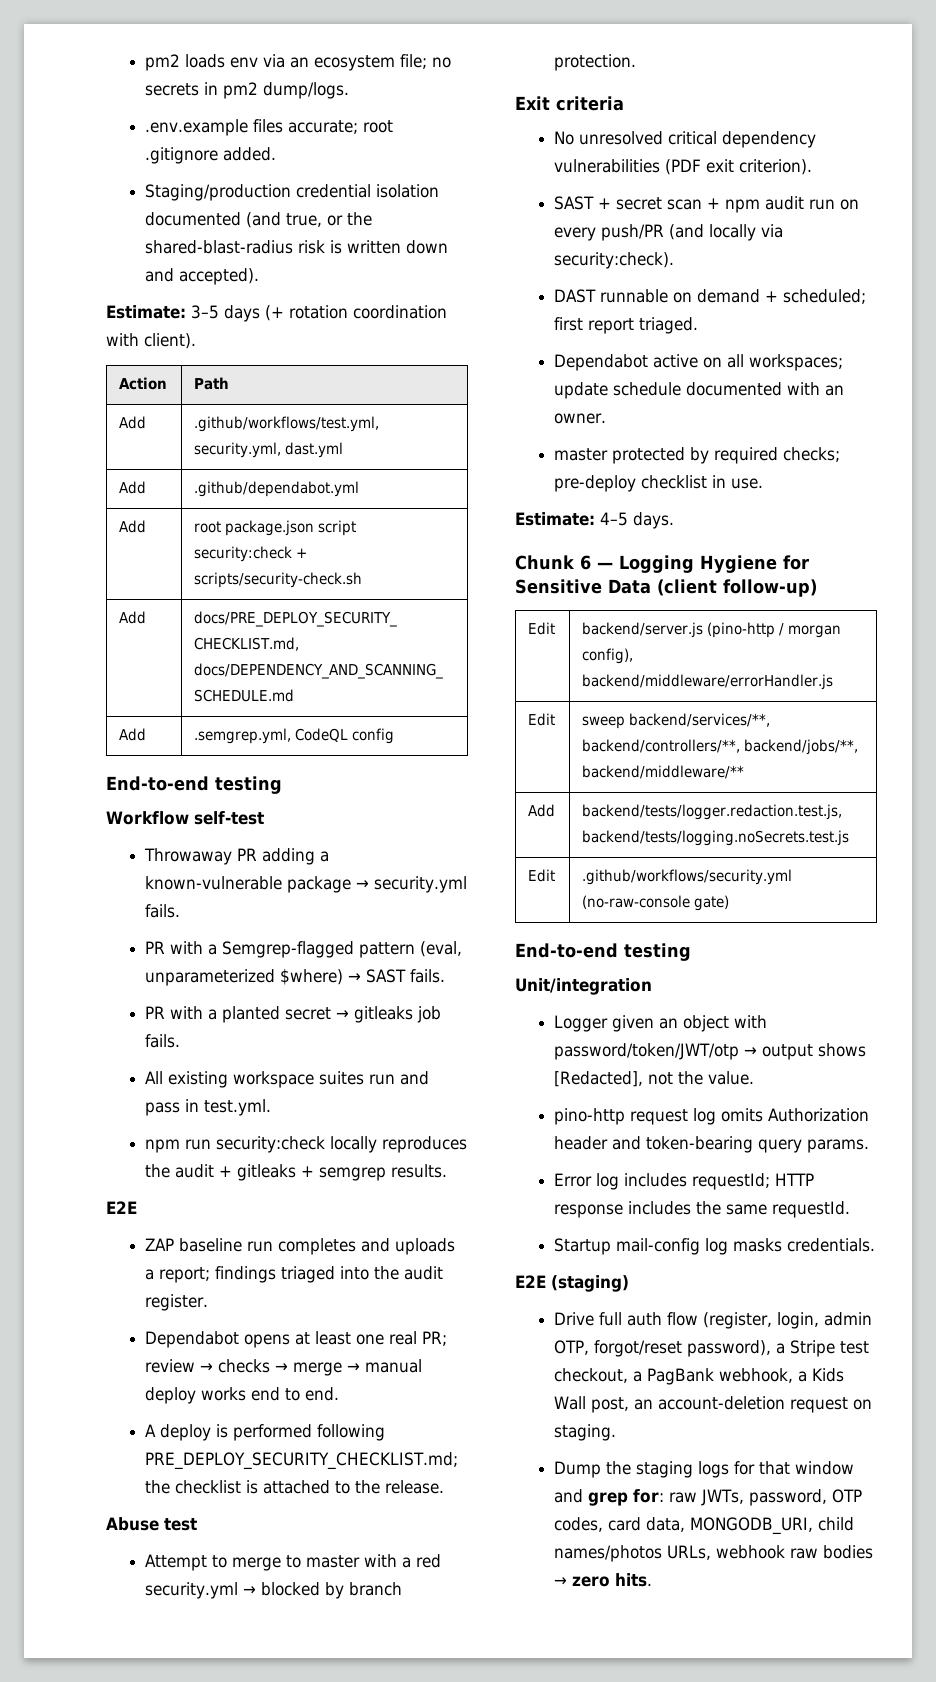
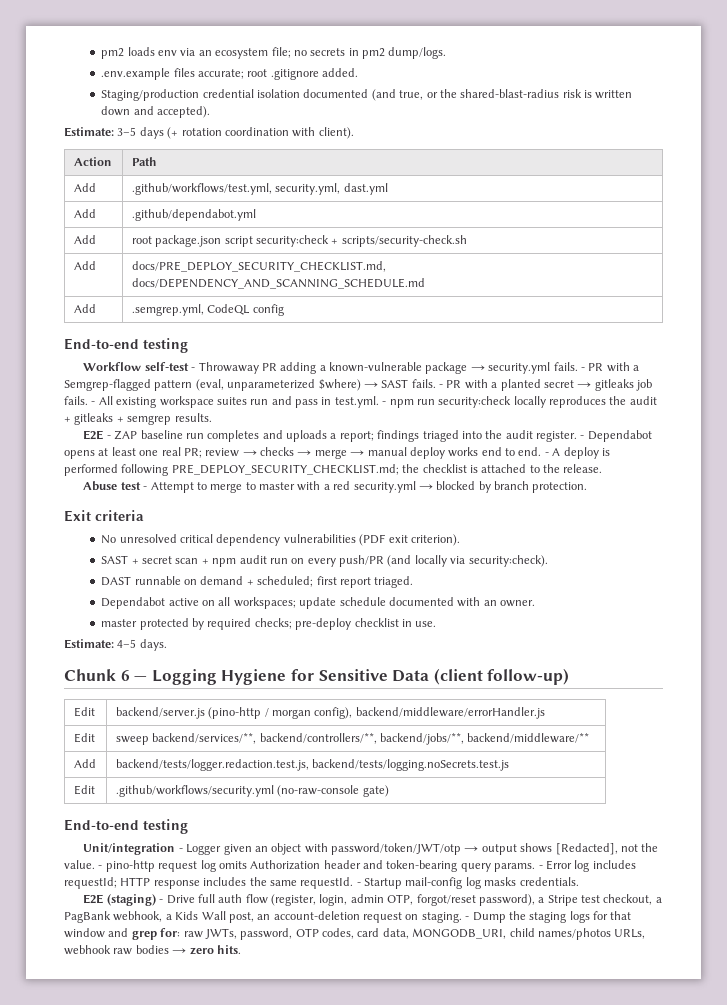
- Workflow self-test
- Throwaway PR adding a known-vulnerable package → security.yml fails.
- PR with a Semgrep-flagged pattern (eval, unparameterized $where) → SAST fails.
- PR with a planted secret → gitleaks job fails.
- All existing workspace suites run and pass in test.yml.
- npm run security:check locally reproduces the audit + gitleaks + semgrep results.
- E2E
- ZAP baseline run completes and uploads a report;
+ Workflow self-test - Throwaway PR adding a known-vulnerable package → security.yml fails. - PR with a Semgrep-flagged pattern (eval, unparameterized $where) → SAST fails. - PR with a planted secret → gitleaks job fails. - All existing workspace suites run and pass in test.yml. - npm run security:check locally reproduces the audit + gitleaks + semgrep results.
+ E2E - ZAP baseline run completes and uploads a report;
- findings triaged into the audit register.
- Dependabot opens at least one real PR;
+ findings triaged into the audit register. - Dependabot opens at least one real PR;
- review → checks → merge → manual deploy works end to end.
- A deploy is performed following PRE_DEPLOY_SECURITY_CHECKLIST.md;
+ review → checks → merge → manual deploy works end to end. - A deploy is performed following PRE_DEPLOY_SECURITY_CHECKLIST.md;
- Abuse test
- Attempt to merge to master with a red security.yml → blocked by branch protection.
+ Abuse test - Attempt to merge to master with a red security.yml → blocked by branch protection.
- Unit/integration
- Logger given an object with password/token/JWT/otp → output shows [Redacted], not the value.
- pino-http request log omits Authorization header and token-bearing query params.
- Error log includes requestId; HTTP response includes the same requestId.
- Startup mail-config log masks credentials.
+ Unit/integration - Logger given an object with password/token/JWT/otp → output shows [Redacted], not the value. - pino-http request log omits Authorization header and token-bearing query params. - Error log includes requestId; HTTP response includes the same requestId. - Startup mail-config log masks credentials.
- E2E (staging)
- Drive full auth flow (register, login, admin OTP, forgot/reset password), a Stripe test checkout, a PagBank webhook, a Kids Wall post, an account-deletion request on staging.
- Dump the staging logs for that window and grep for: raw JWTs, password, OTP codes, card data, MONGODB_URI, child names/photos URLs, webhook raw bodies → zero hits.
+ E2E (staging) - Drive full auth flow (register, login, admin OTP, forgot/reset password), a Stripe test checkout, a PagBank webhook, a Kids Wall post, an account-deletion request on staging. - Dump the staging logs for that window and grep for: raw JWTs, password, OTP codes, card data, MONGODB_URI, child names/photos URLs, webhook raw bodies → zero hits.

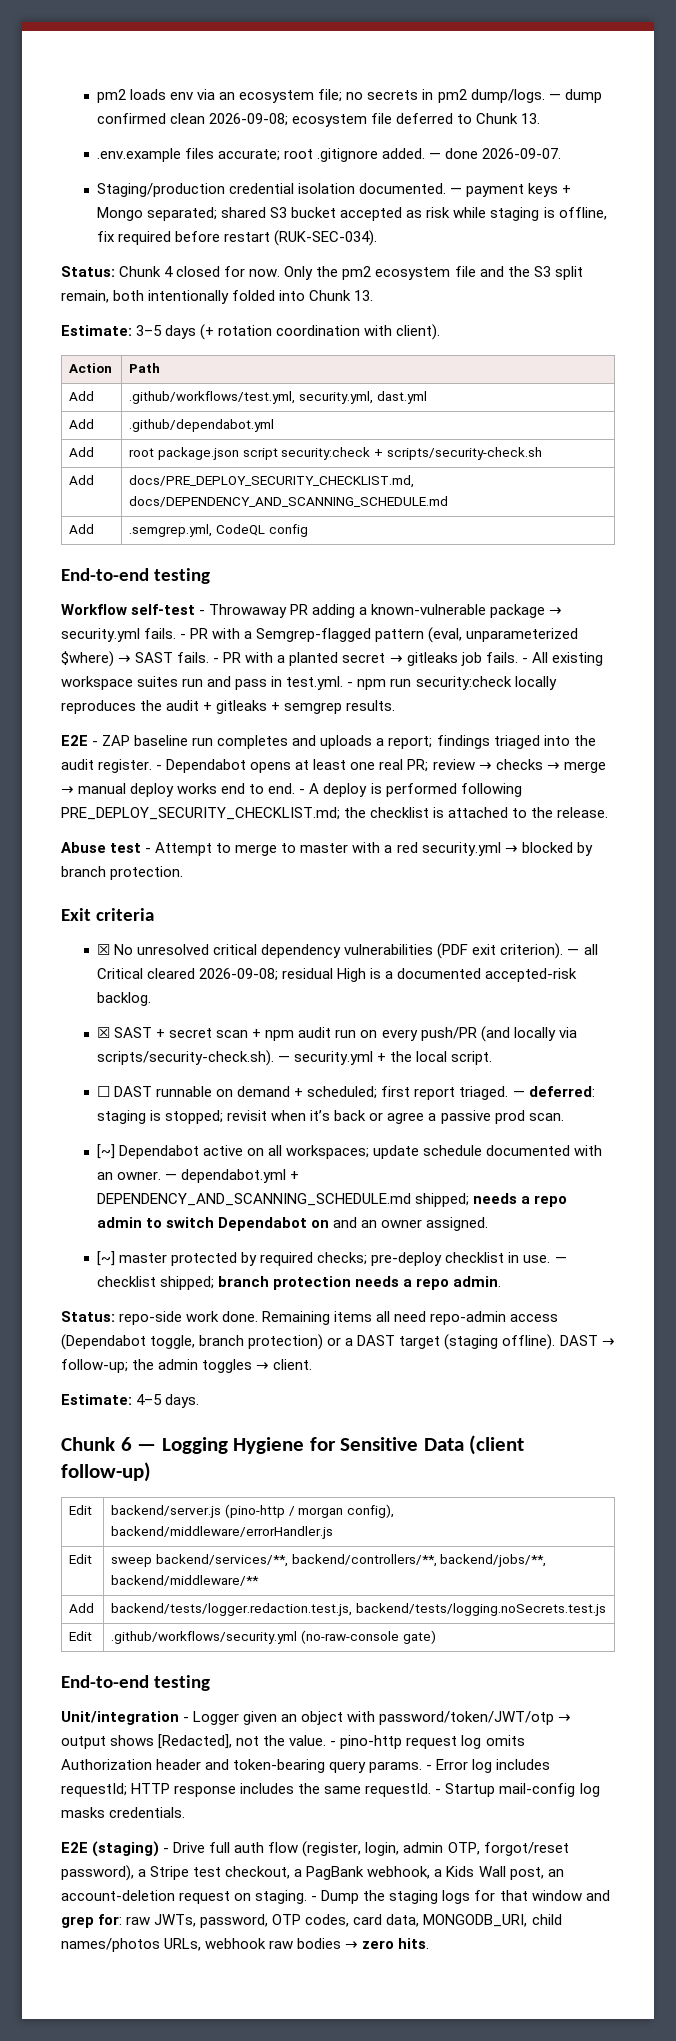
+ — dump confirmed clean 2026-09-08; ecosystem file deferred to Chunk 13.
+ — done 2026-09-07.
- Staging/production credential isolation documented (and true, or the shared-blast-radius risk is written down and accepted).
+ Staging/production credential isolation documented. — payment keys + Mongo separated; shared S3 bucket accepted as risk while staging is offline, fix required before restart (RUK-SEC-034).
+ Status: Chunk 4 closed for now. Only the pm2 ecosystem file and the S3 split remain, both intentionally folded into Chunk 13.
- No unresolved critical dependency vulnerabilities (PDF exit criterion).
- SAST + secret scan + npm audit run on every push/PR (and locally via security:check).
- DAST runnable on demand + scheduled; first report triaged.
- Dependabot active on all workspaces; update schedule documented with an owner.
- master protected by required checks; pre-deploy checklist in use.
+ ☒ No unresolved critical dependency vulnerabilities (PDF exit criterion). — all Critical cleared 2026-09-08; residual High is a documented accepted-risk backlog.
+ ☒ SAST + secret scan + npm audit run on every push/PR (and locally via scripts/security-check.sh). — security.yml + the local script.
+ ☐ DAST runnable on demand + scheduled; first report triaged. — deferred: staging is stopped; revisit when it’s back or agree a passive prod scan.
+ [~] Dependabot active on all workspaces; update schedule documented with an owner. — dependabot.yml + DEPENDENCY_AND_SCANNING_SCHEDULE.md shipped; needs a repo admin to switch Dependabot on and an owner assigned.
+ [~] master protected by required checks; pre-deploy checklist in use. — checklist shipped; branch protection needs a repo admin.
+ Status: repo-side work done. Remaining items all need repo-admin access (Dependabot toggle, branch protection) or a DAST target (staging offline). DAST → follow-up; the admin toggles → client.

